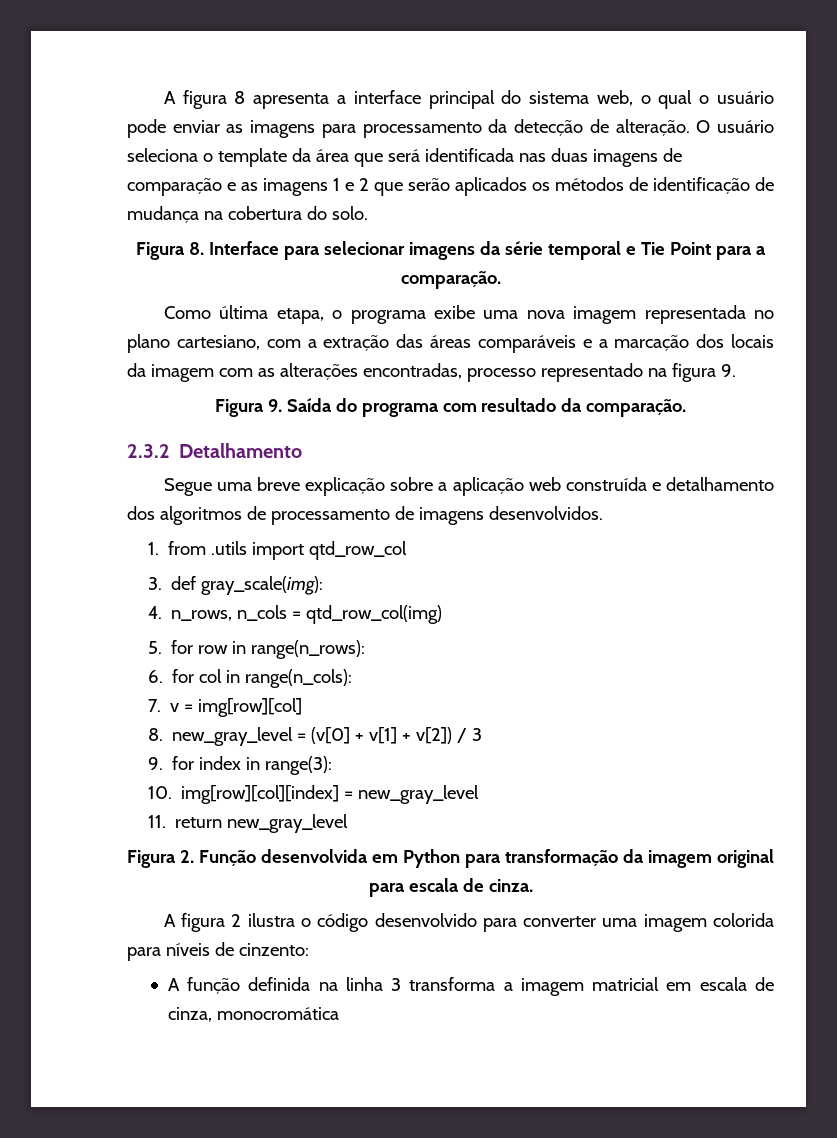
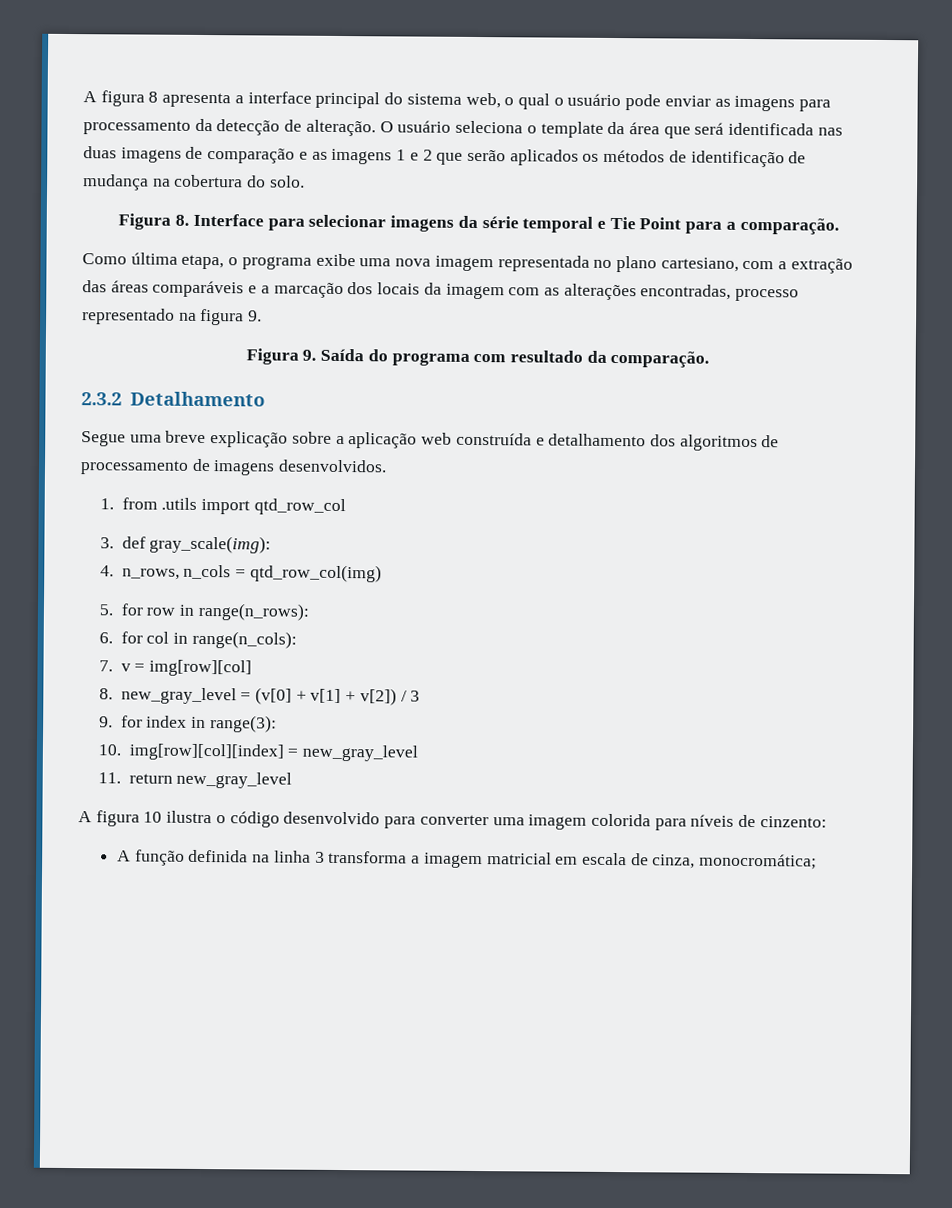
- Figura 2. Função desenvolvida em Python para transformação da imagem original para escala de cinza.
- A figura 2 ilustra o código desenvolvido para converter uma imagem colorida para níveis de cinzento:
+ A figura 10 ilustra o código desenvolvido para converter uma imagem colorida para níveis de cinzento:
- A função definida na linha 3 transforma a imagem matricial em escala de cinza, monocromática
+ A função definida na linha 3 transforma a imagem matricial em escala de cinza, monocromática;

